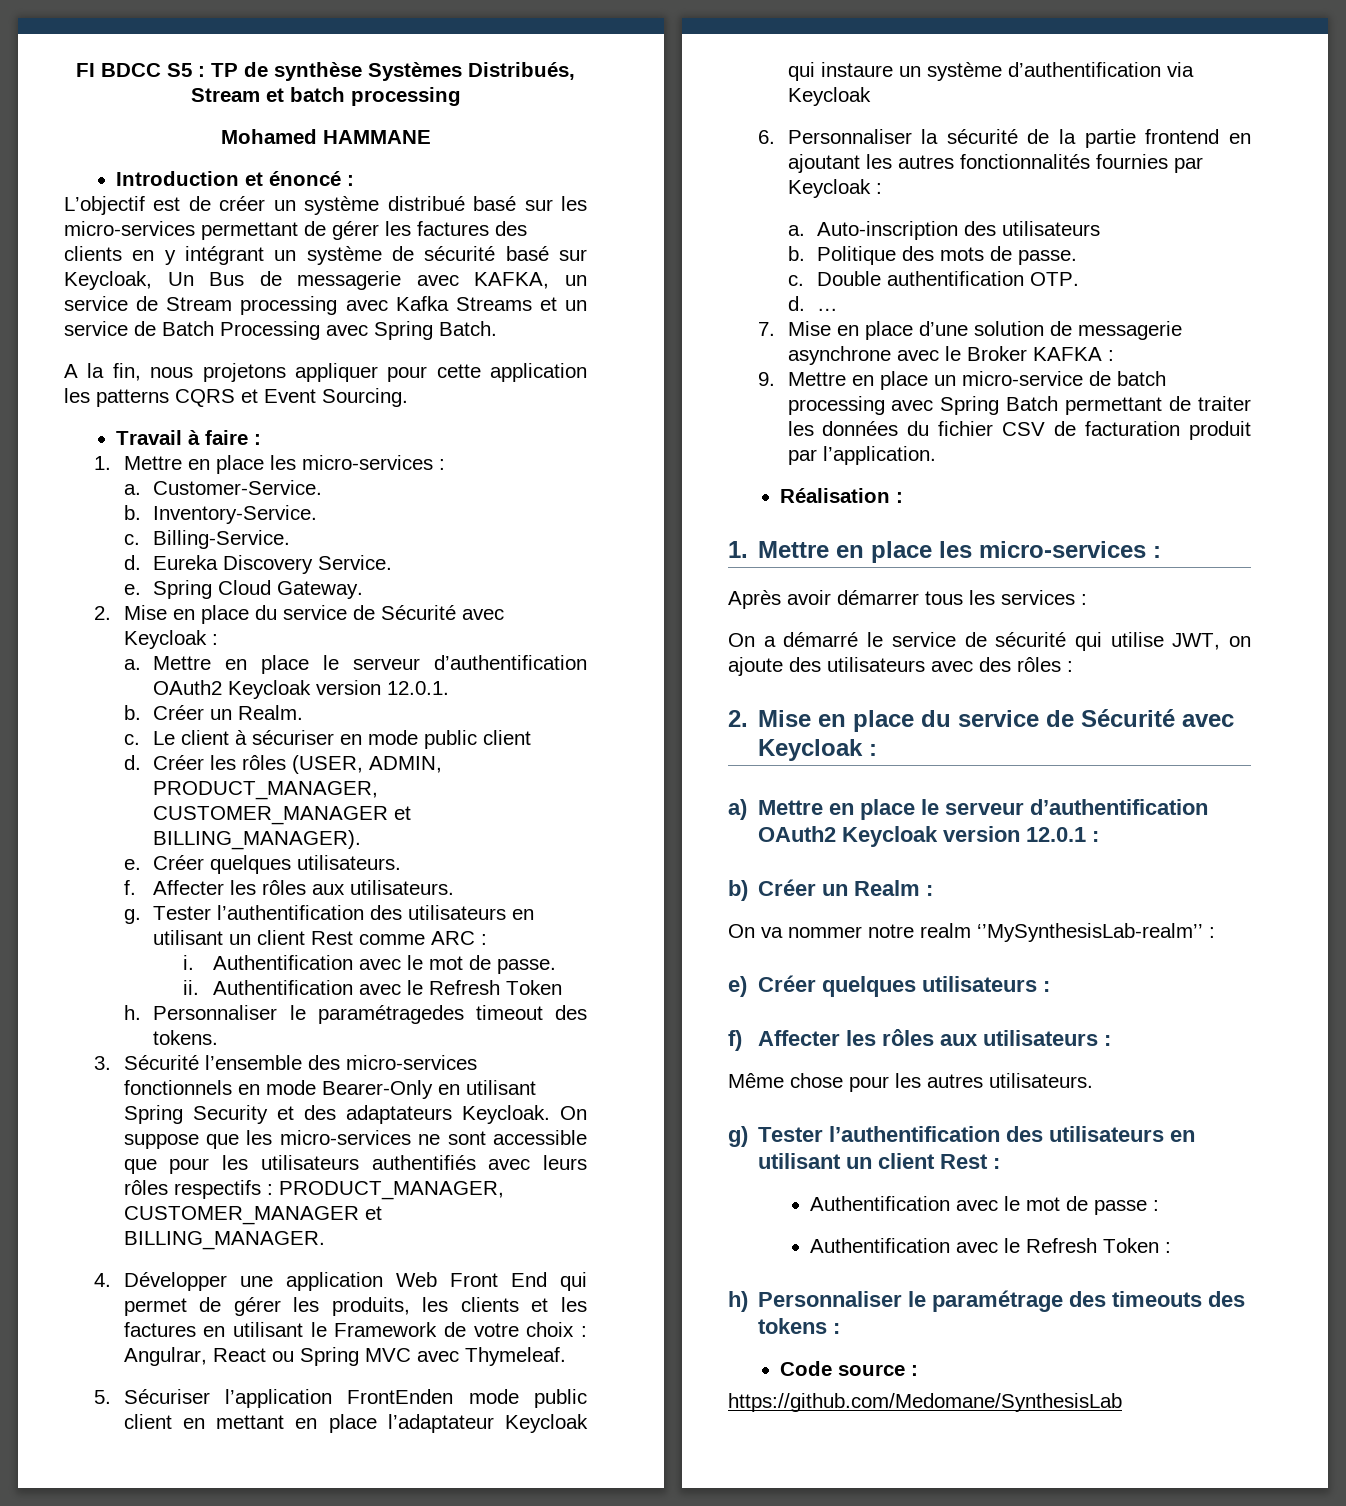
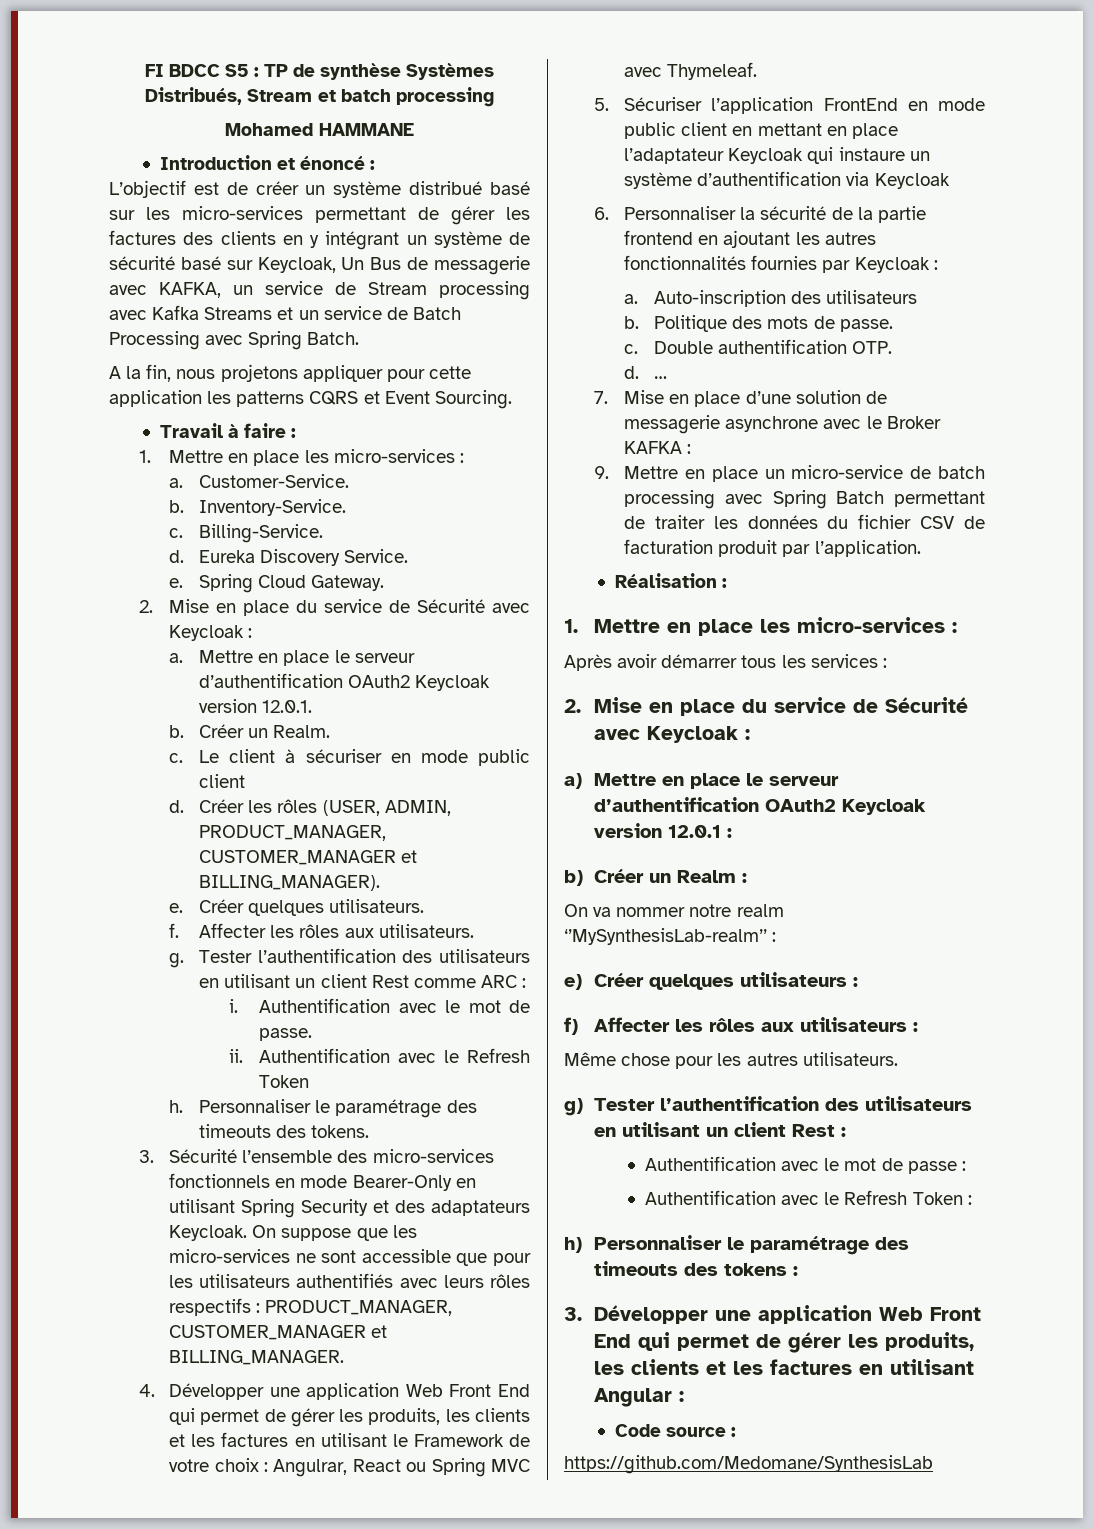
- Personnaliser le paramétragedes timeout des tokens.
+ Personnaliser le paramétrage des timeouts des tokens.
- 5. Sécuriser l’application FrontEnden mode public client en mettant en place l’adaptateur Keycloak qui instaure un système d’authentification via Keycloak
+ 5. Sécuriser l’application FrontEnd en mode public client en mettant en place l’adaptateur Keycloak qui instaure un système d’authentification via Keycloak
- On a démarré le service de sécurité qui utilise JWT, on ajoute des utilisateurs avec des rôles :
+ 3. Développer une application Web Front End qui permet de gérer les produits, les clients et les factures en utilisant Angular :

